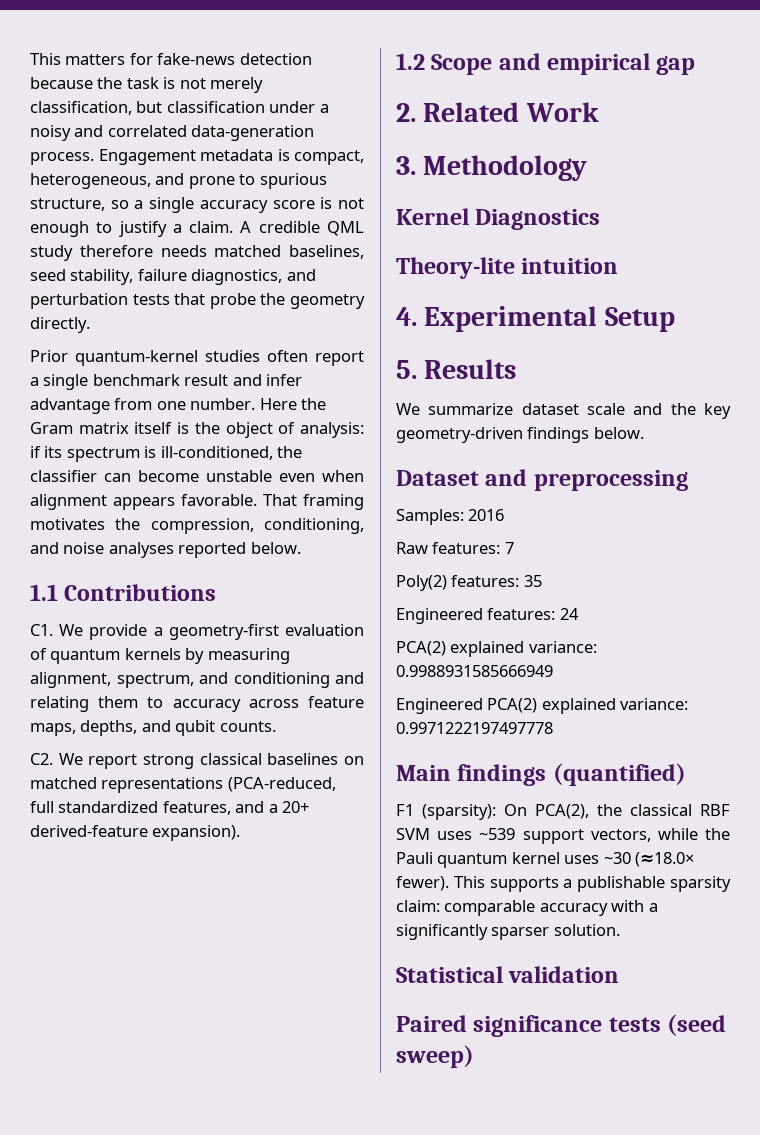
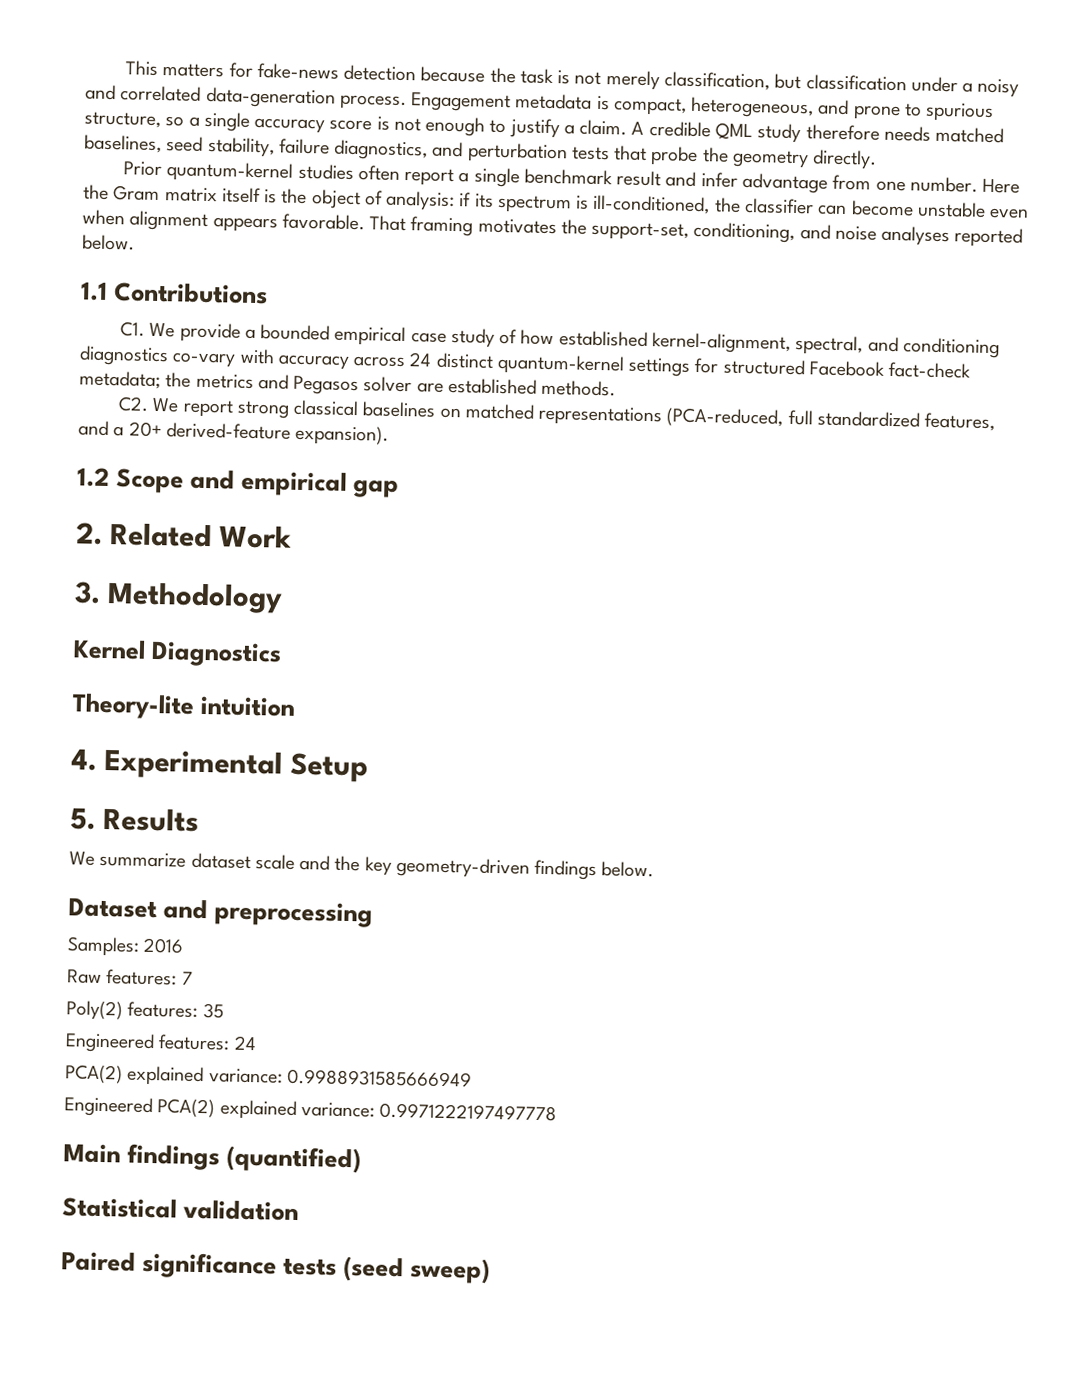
- That framing motivates the compression, conditioning, and noise analyses reported below.
+ That framing motivates the support-set, conditioning, and noise analyses reported below.
- C1. We provide a geometry-first evaluation of quantum kernels by measuring alignment, spectrum, and conditioning and relating them to accuracy across feature maps, depths, and qubit counts.
+ C1. We provide a bounded empirical case study of how established kernel-alignment, spectral, and conditioning diagnostics co-vary with accuracy across 24 distinct quantum-kernel settings for structured Facebook fact-check metadata; the metrics and Pegasos solver are established methods.
- F1 (sparsity): On PCA(2), the classical RBF SVM uses ~539 support vectors, while the Pauli quantum kernel uses ~30 (≈18.0× fewer). This supports a publishable sparsity claim: comparable accuracy with a significantly sparser solution.

